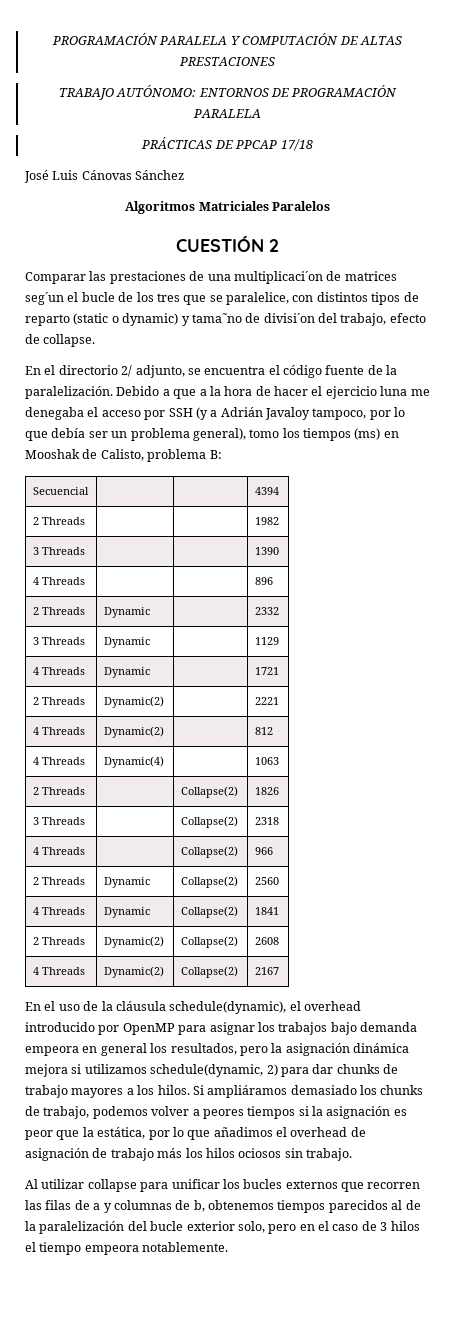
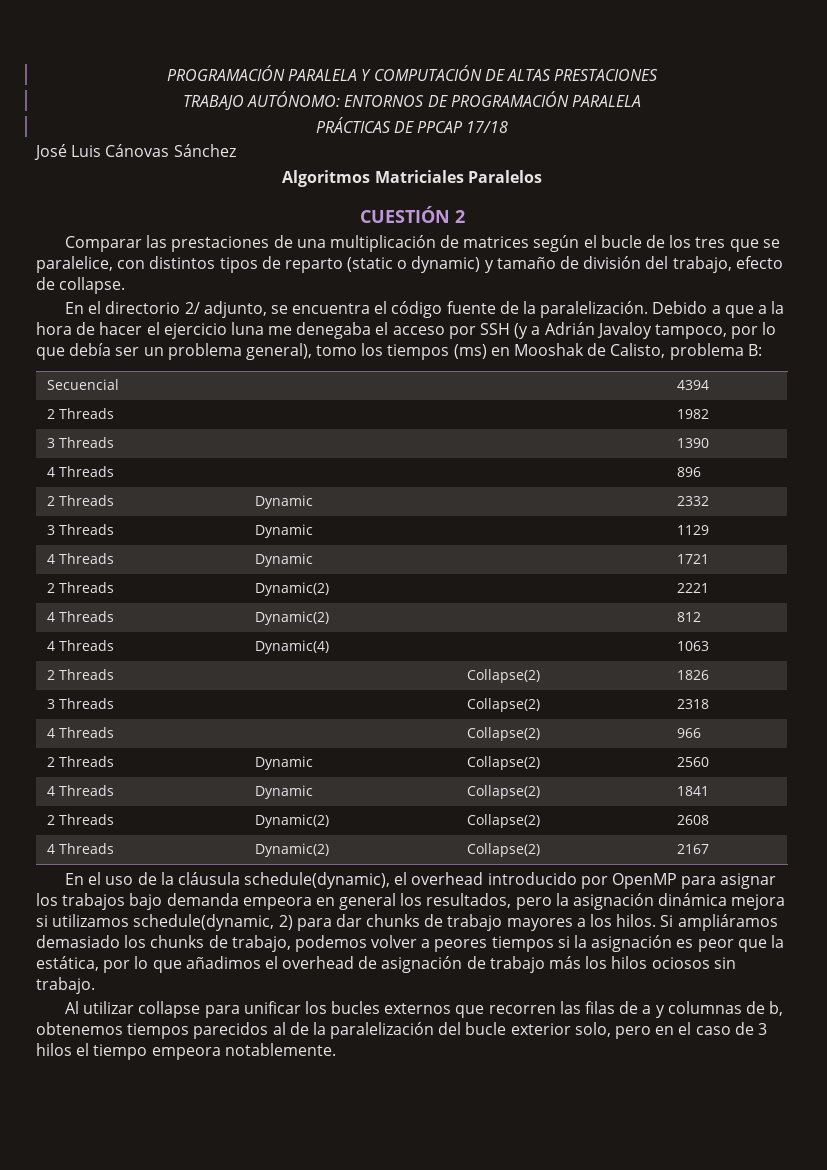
- Comparar las prestaciones de una multiplicaci´on de matrices seg´un el bucle de los tres que se paralelice, con distintos tipos de reparto (static o dynamic) y tama˜no de divisi´on del trabajo, efecto de collapse.
+ Comparar las prestaciones de una multiplicación de matrices según el bucle de los tres que se paralelice, con distintos tipos de reparto (static o dynamic) y tamaño de división del trabajo, efecto de collapse.

